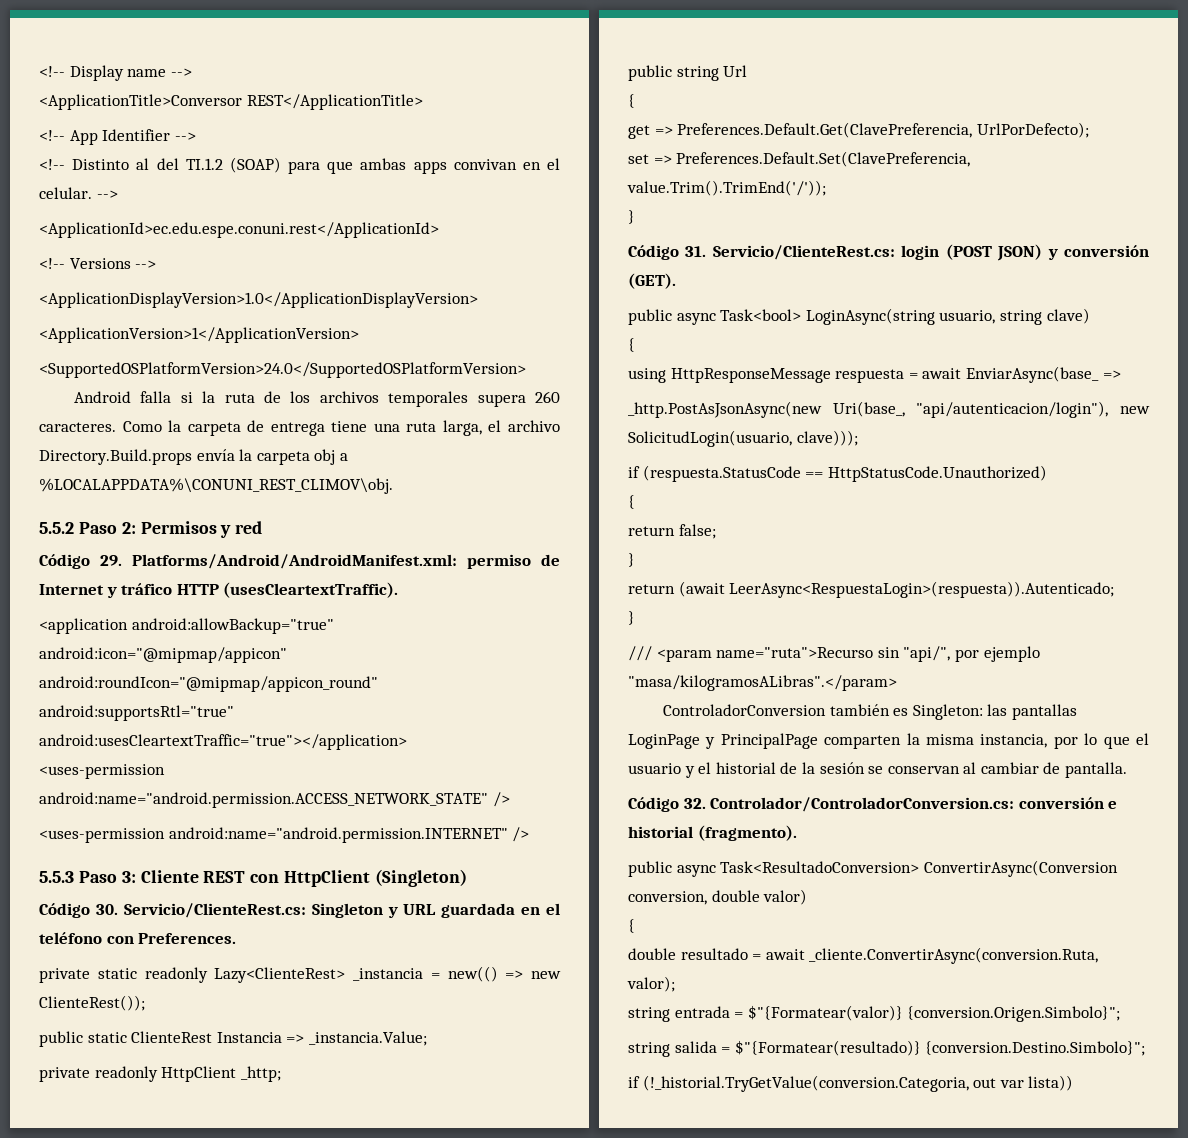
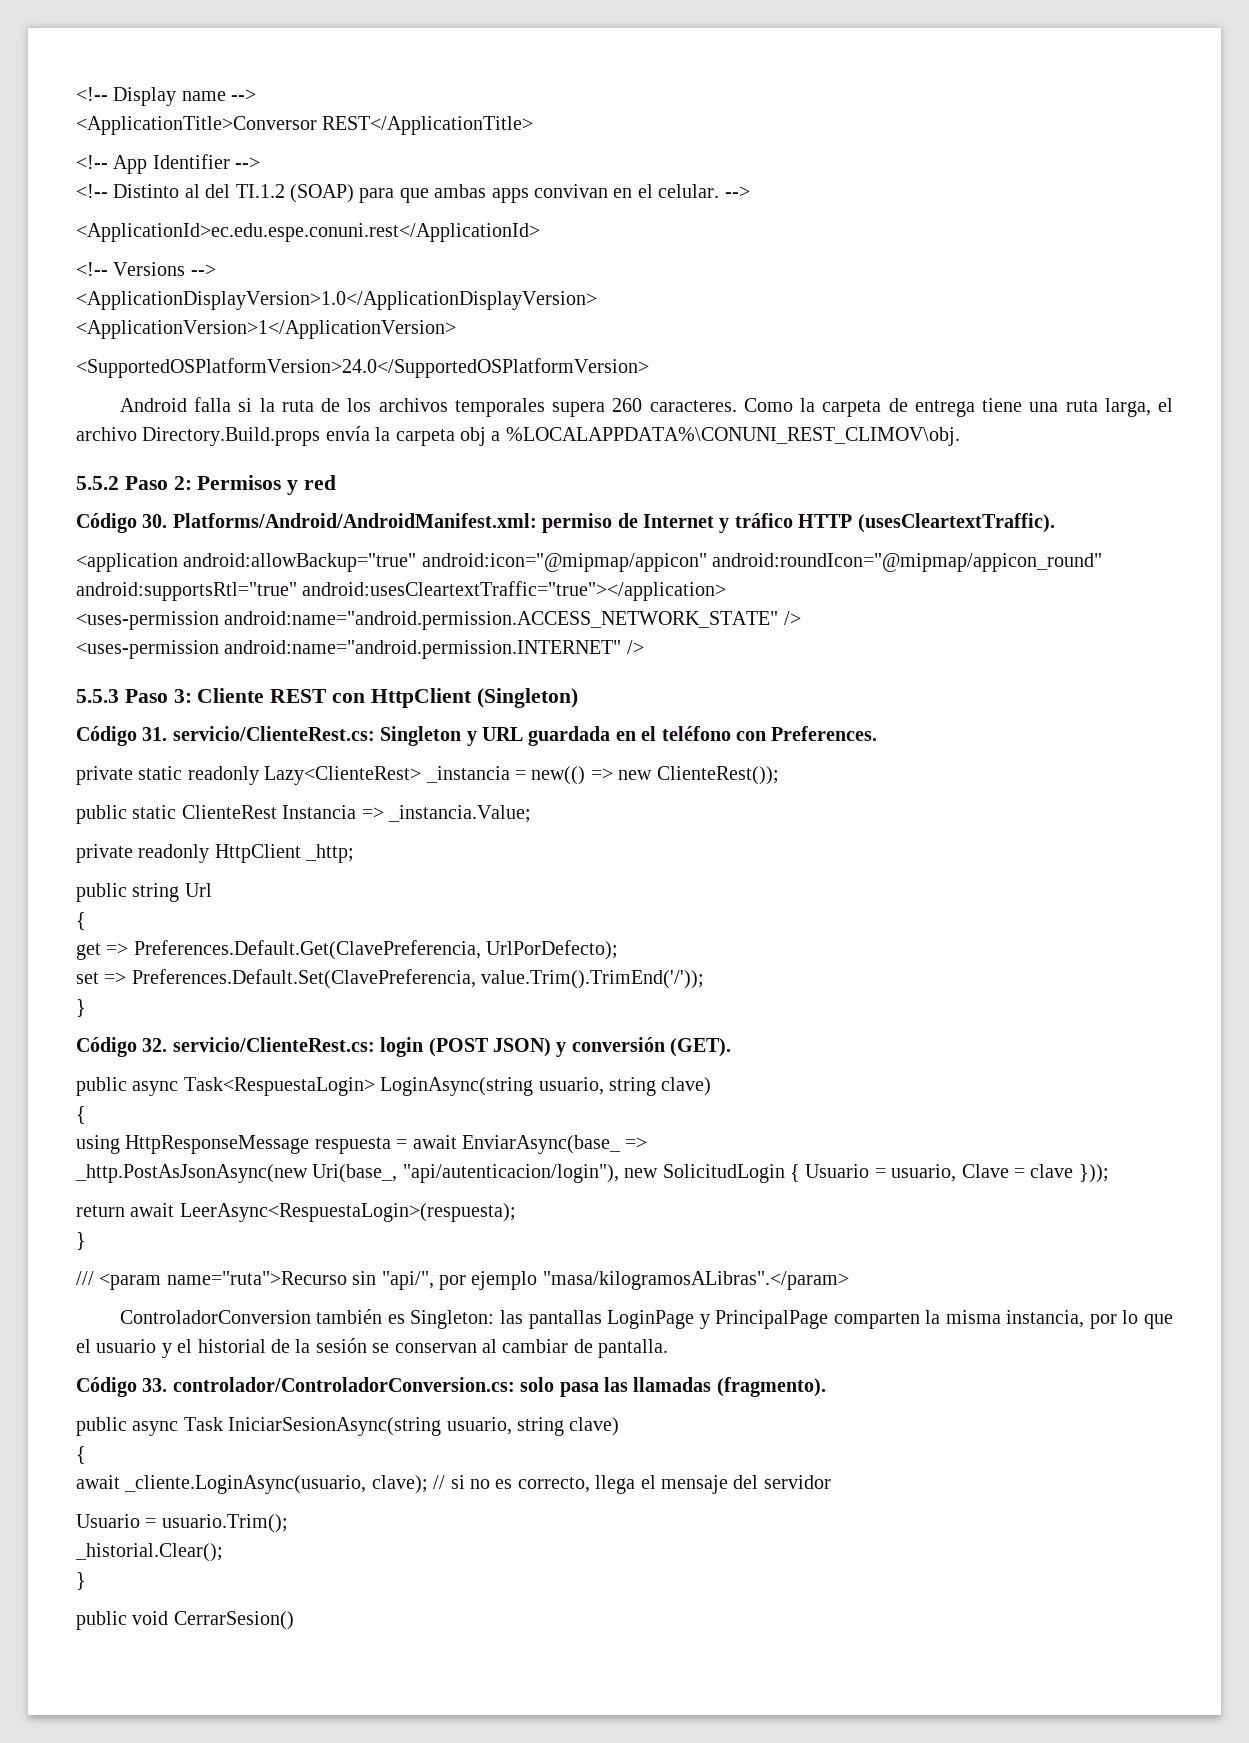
- Código 29. Platforms/Android/AndroidManifest.xml: permiso de Internet y tráfico HTTP (usesCleartextTraffic).
+ Código 30. Platforms/Android/AndroidManifest.xml: permiso de Internet y tráfico HTTP (usesCleartextTraffic).
- Código 30. Servicio/ClienteRest.cs: Singleton y URL guardada en el teléfono con Preferences.
+ Código 31. servicio/ClienteRest.cs: Singleton y URL guardada en el teléfono con Preferences.
- Código 31. Servicio/ClienteRest.cs: login (POST JSON) y conversión (GET).
+ Código 32. servicio/ClienteRest.cs: login (POST JSON) y conversión (GET).
- public async Task<bool> LoginAsync(string usuario, string clave)
+ public async Task<RespuestaLogin> LoginAsync(string usuario, string clave)
- _http.PostAsJsonAsync(new Uri(base_, "api/autenticacion/login"), new SolicitudLogin(usuario, clave)));
- if (respuesta.StatusCode == HttpStatusCode.Unauthorized)
- {
- return false;
- }
- return (await LeerAsync<RespuestaLogin>(respuesta)).Autenticado;
+ _http.PostAsJsonAsync(new Uri(base_, "api/autenticacion/login"), new SolicitudLogin { Usuario = usuario, Clave = clave }));
+ return await LeerAsync<RespuestaLogin>(respuesta);
- Código 32. Controlador/ControladorConversion.cs: conversión e historial (fragmento).
- public async Task<ResultadoConversion> ConvertirAsync(Conversion conversion, double valor)
+ Código 33. controlador/ControladorConversion.cs: solo pasa las llamadas (fragmento).
+ public async Task IniciarSesionAsync(string usuario, string clave)
  {
- double resultado = await _cliente.ConvertirAsync(conversion.Ruta, valor);
- string entrada = $"{Formatear(valor)} {conversion.Origen.Simbolo}";
- string salida = $"{Formatear(resultado)} {conversion.Destino.Simbolo}";
- if (!_historial.TryGetValue(conversion.Categoria, out var lista))
+ await _cliente.LoginAsync(usuario, clave); // si no es correcto, llega el mensaje del servidor
+ Usuario = usuario.Trim();
+ _historial.Clear();
+ }
+ public void CerrarSesion()

